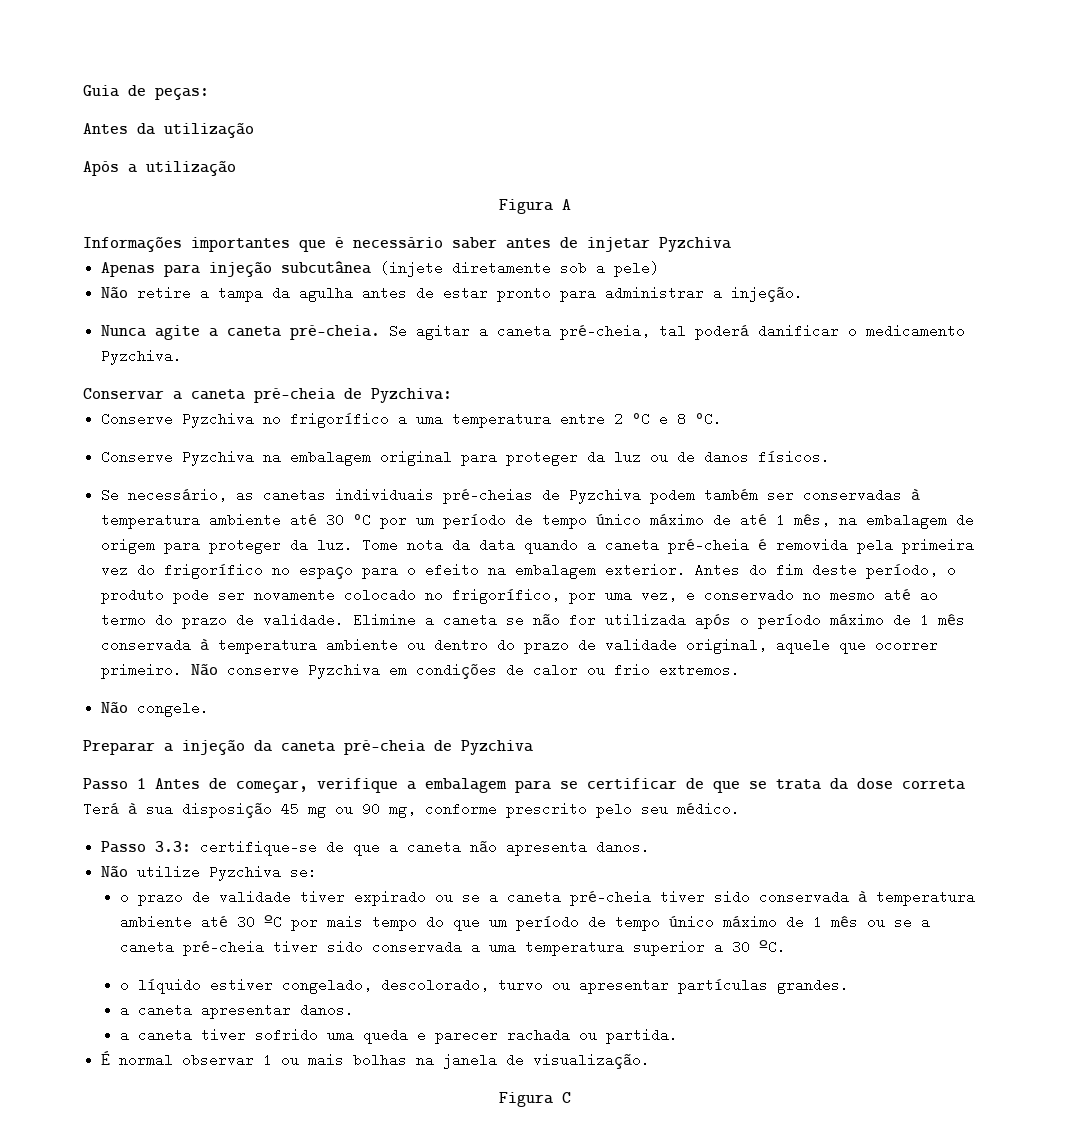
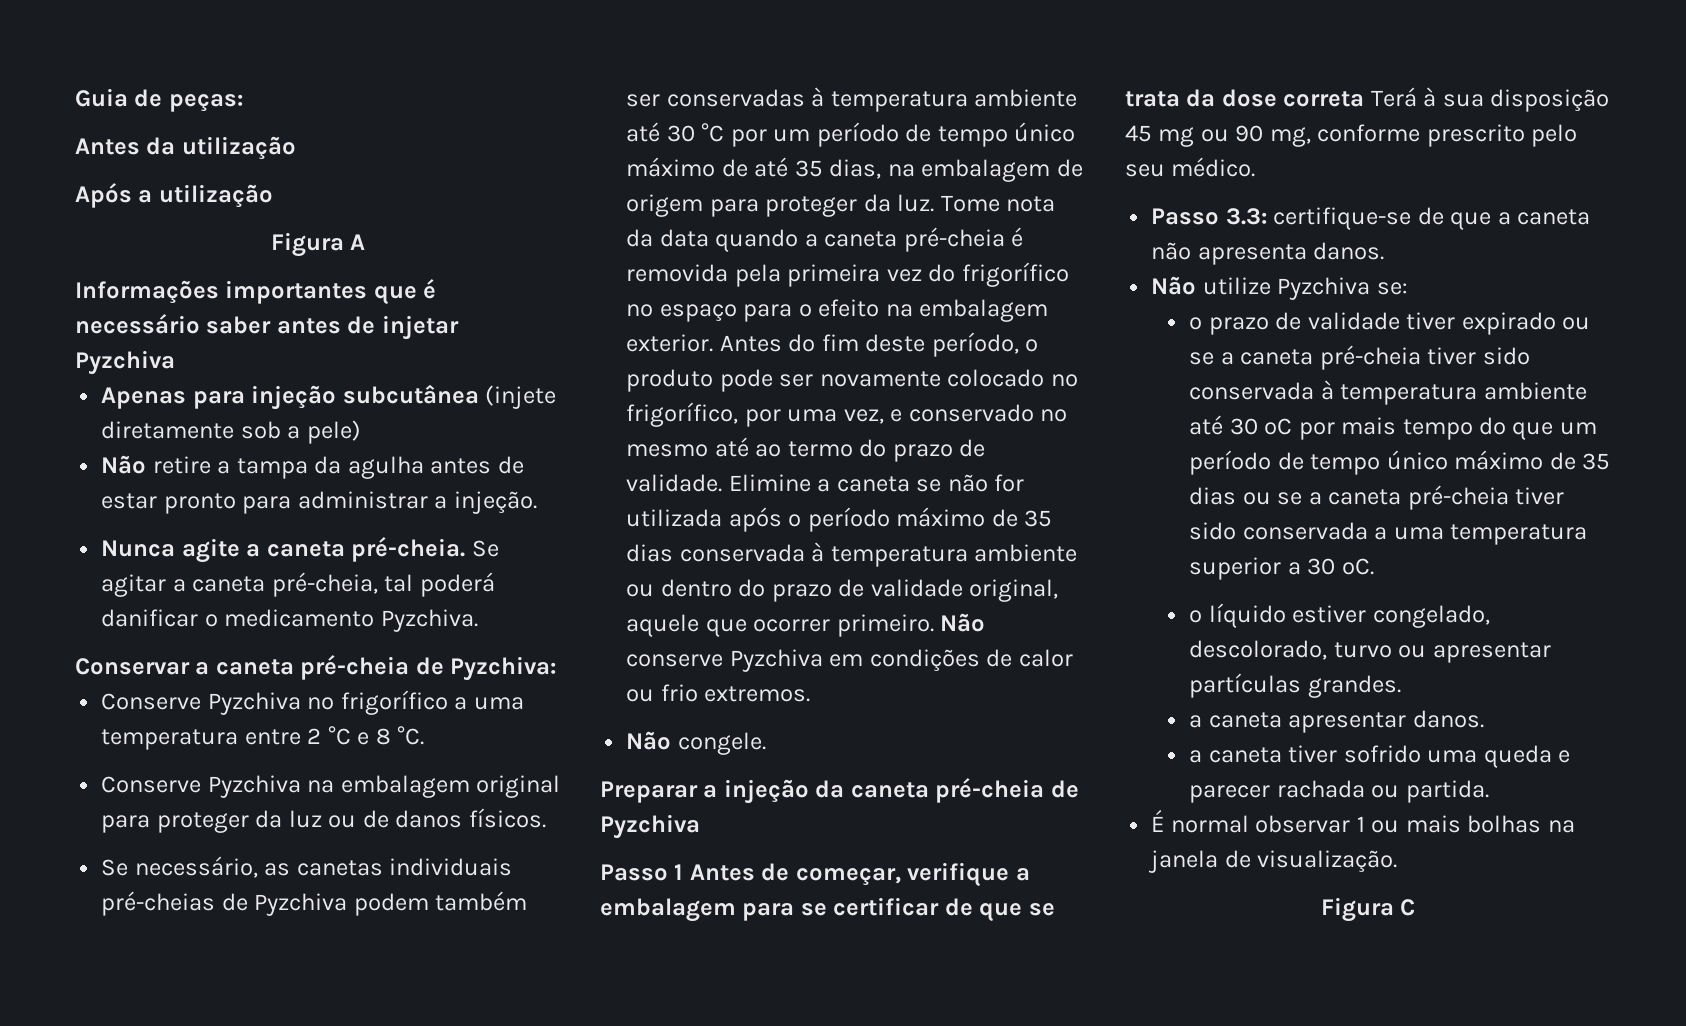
- Se necessário, as canetas individuais pré-cheias de Pyzchiva podem também ser conservadas à temperatura ambiente até 30 °C por um período de tempo único máximo de até 1 mês, na embalagem de origem para proteger da luz.
+ Se necessário, as canetas individuais pré-cheias de Pyzchiva podem também ser conservadas à temperatura ambiente até 30 °C por um período de tempo único máximo de até 35 dias, na embalagem de origem para proteger da luz.
- Elimine a caneta se não for utilizada após o período máximo de 1 mês conservada à temperatura ambiente ou dentro do prazo de validade original, aquele que ocorrer primeiro.
+ Elimine a caneta se não for utilizada após o período máximo de 35 dias conservada à temperatura ambiente ou dentro do prazo de validade original, aquele que ocorrer primeiro.
- o prazo de validade tiver expirado ou se a caneta pré-cheia tiver sido conservada à temperatura ambiente até 30 ºC por mais tempo do que um período de tempo único máximo de 1 mês ou se a caneta pré-cheia tiver sido conservada a uma temperatura superior a 30 ºC.
+ o prazo de validade tiver expirado ou se a caneta pré-cheia tiver sido conservada à temperatura ambiente até 30 ºC por mais tempo do que um período de tempo único máximo de 35 dias ou se a caneta pré-cheia tiver sido conservada a uma temperatura superior a 30 ºC.

